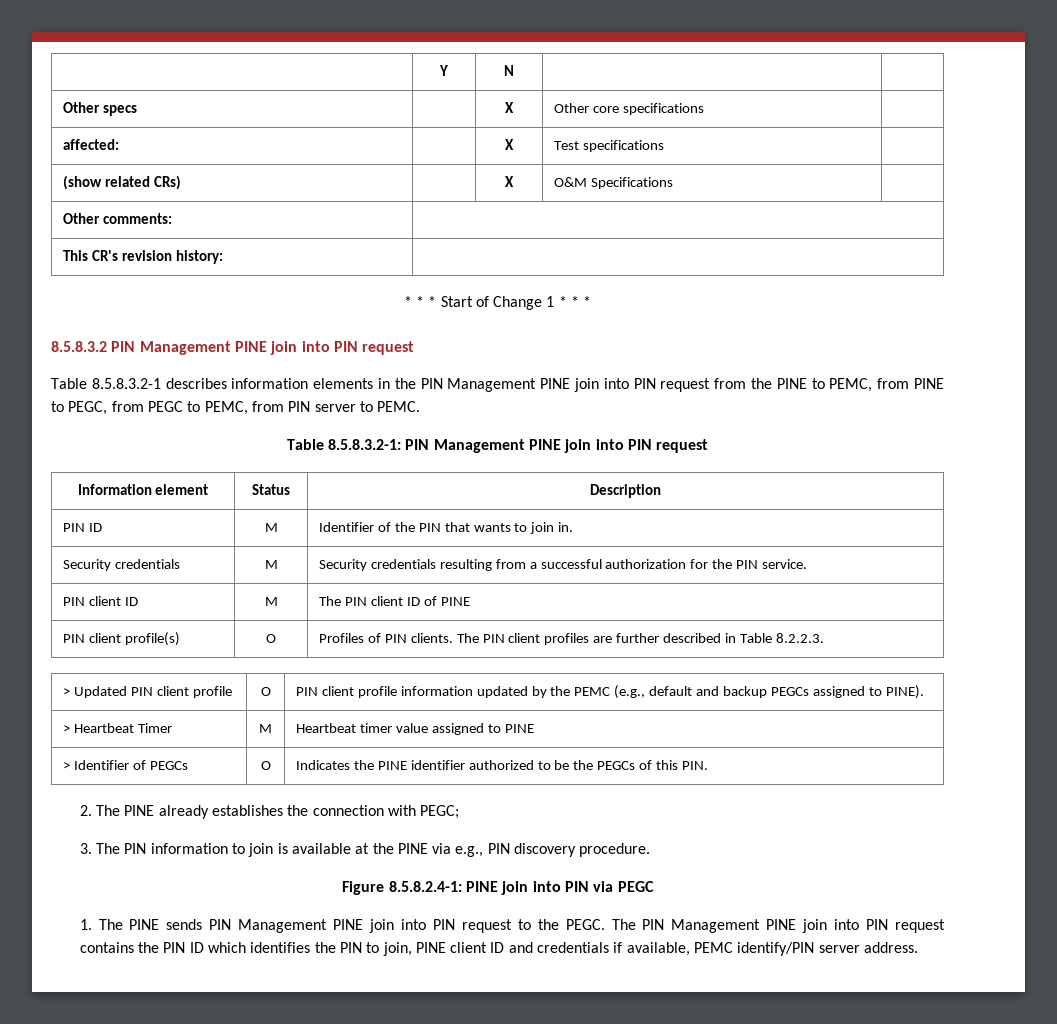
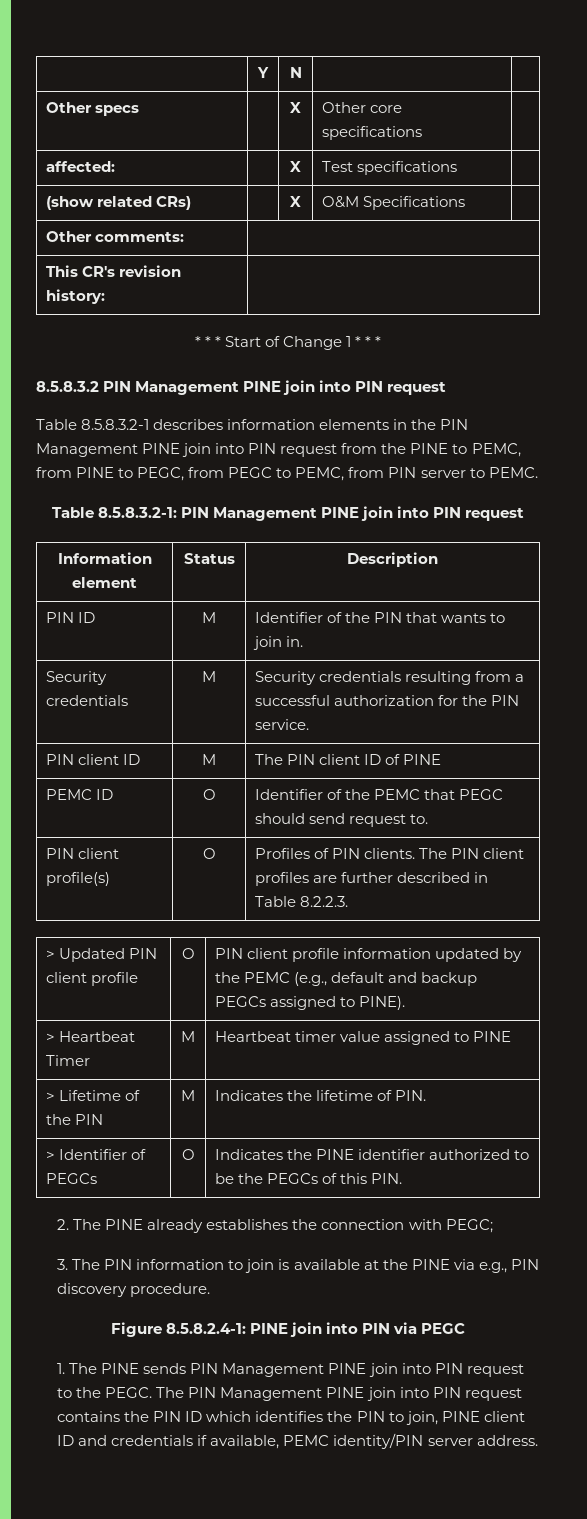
+ PEMC ID | O | Identifier of the PEMC that PEGC should send request to.
+ > Lifetime of the PIN | M | Indicates the lifetime of PIN.
- The PIN Management PINE join into PIN request contains the PIN ID which identifies the PIN to join, PINE client ID and credentials if available, PEMC identify/PIN server address.
+ The PIN Management PINE join into PIN request contains the PIN ID which identifies the PIN to join, PINE client ID and credentials if available, PEMC identity/PIN server address.

